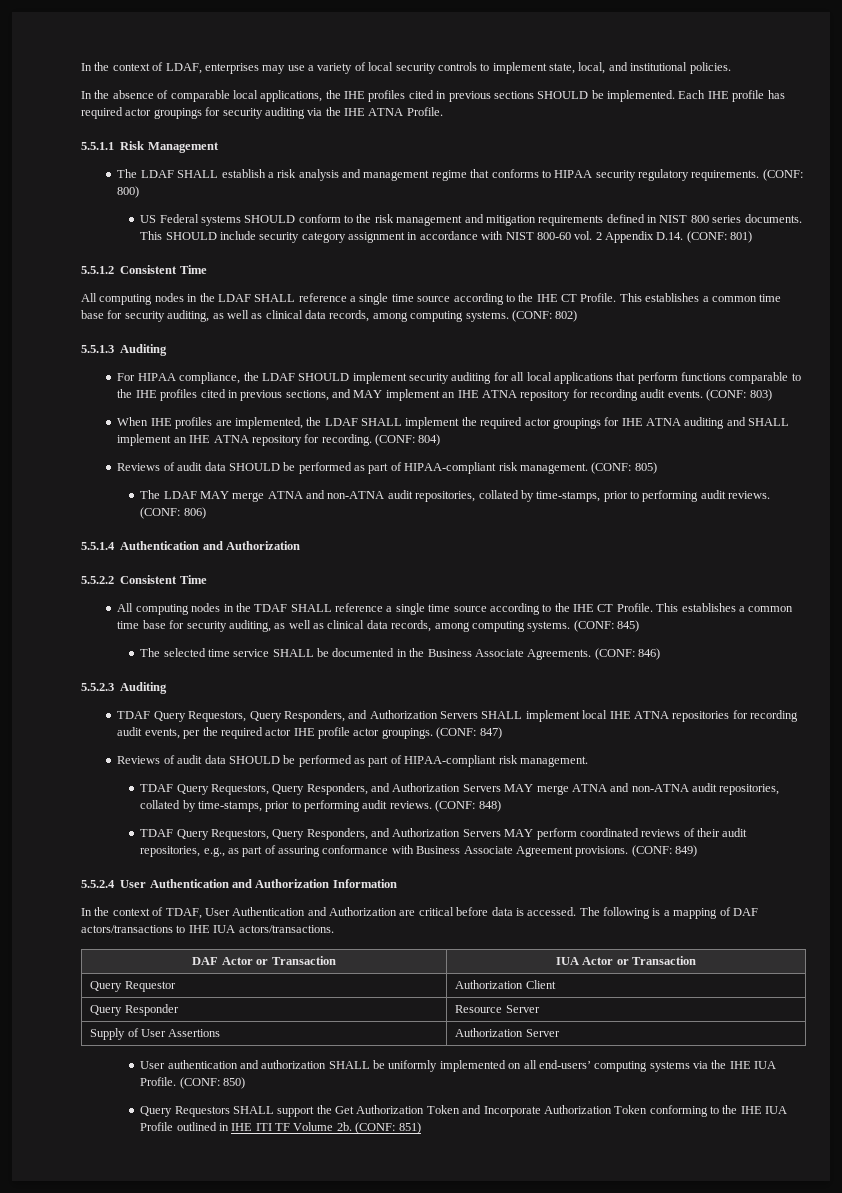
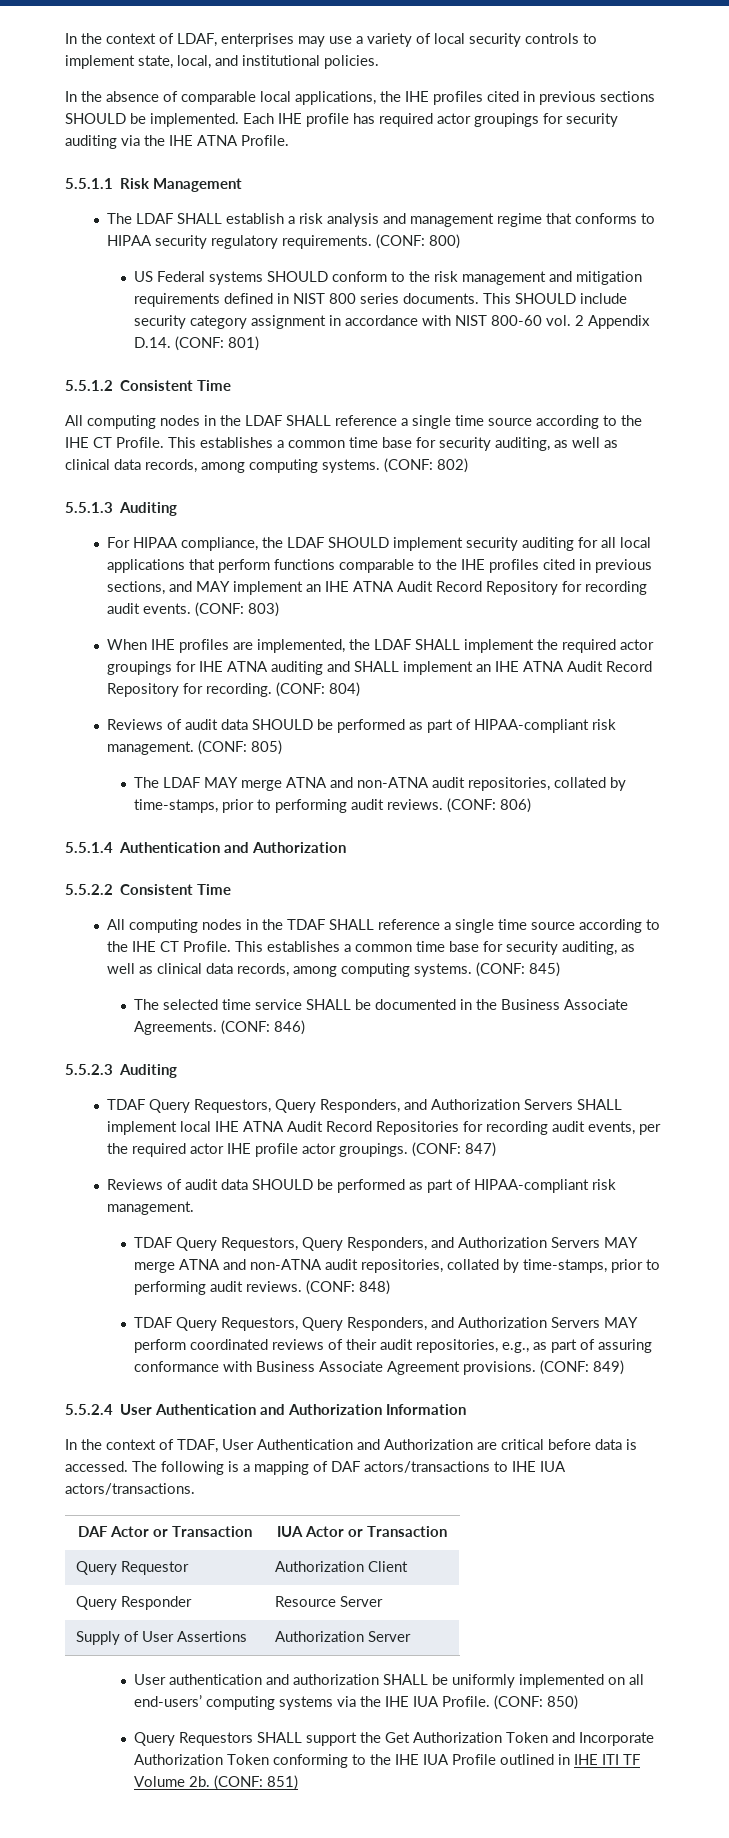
- For HIPAA compliance, the LDAF SHOULD implement security auditing for all local applications that perform functions comparable to the IHE profiles cited in previous sections, and MAY implement an IHE ATNA repository for recording audit events.
+ For HIPAA compliance, the LDAF SHOULD implement security auditing for all local applications that perform functions comparable to the IHE profiles cited in previous sections, and MAY implement an IHE ATNA Audit Record Repository for recording audit events.
- When IHE profiles are implemented, the LDAF SHALL implement the required actor groupings for IHE ATNA auditing and SHALL implement an IHE ATNA repository for recording.
+ When IHE profiles are implemented, the LDAF SHALL implement the required actor groupings for IHE ATNA auditing and SHALL implement an IHE ATNA Audit Record Repository for recording.
- TDAF Query Requestors, Query Responders, and Authorization Servers SHALL implement local IHE ATNA repositories for recording audit events, per the required actor IHE profile actor groupings.
+ TDAF Query Requestors, Query Responders, and Authorization Servers SHALL implement local IHE ATNA Audit Record Repositories for recording audit events, per the required actor IHE profile actor groupings.

